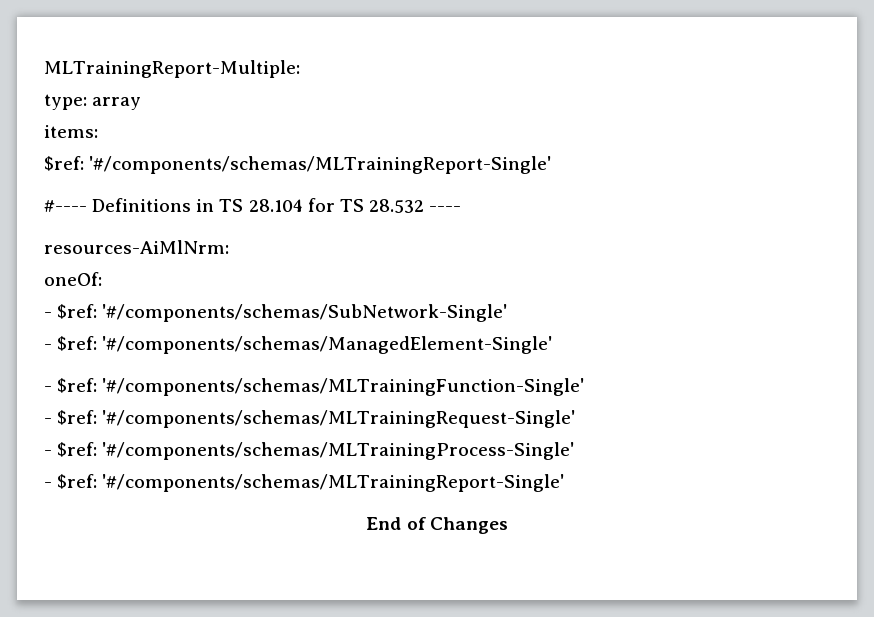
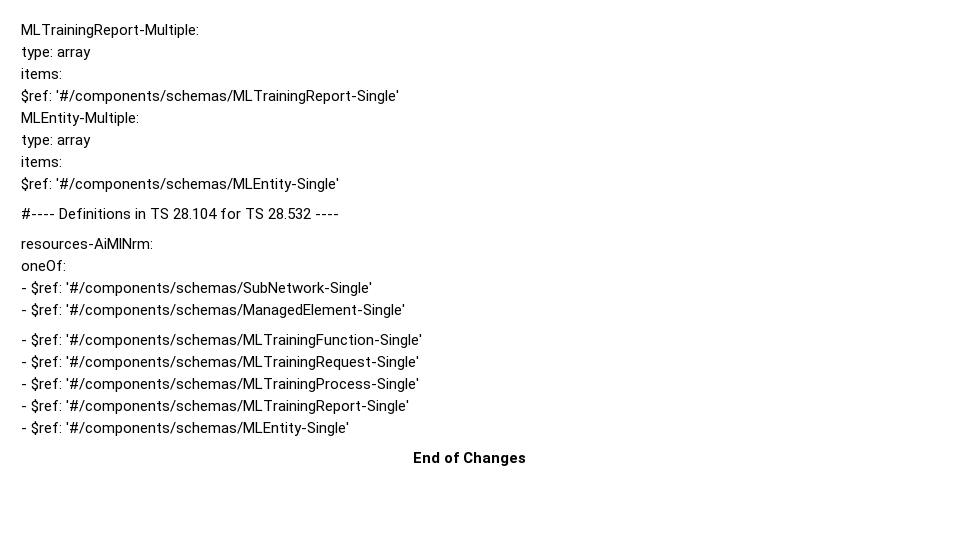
+ MLEntity-Multiple:
+ type: array
+ items:
+ $ref: '#/components/schemas/MLEntity-Single'
+ - $ref: '#/components/schemas/MLEntity-Single'

